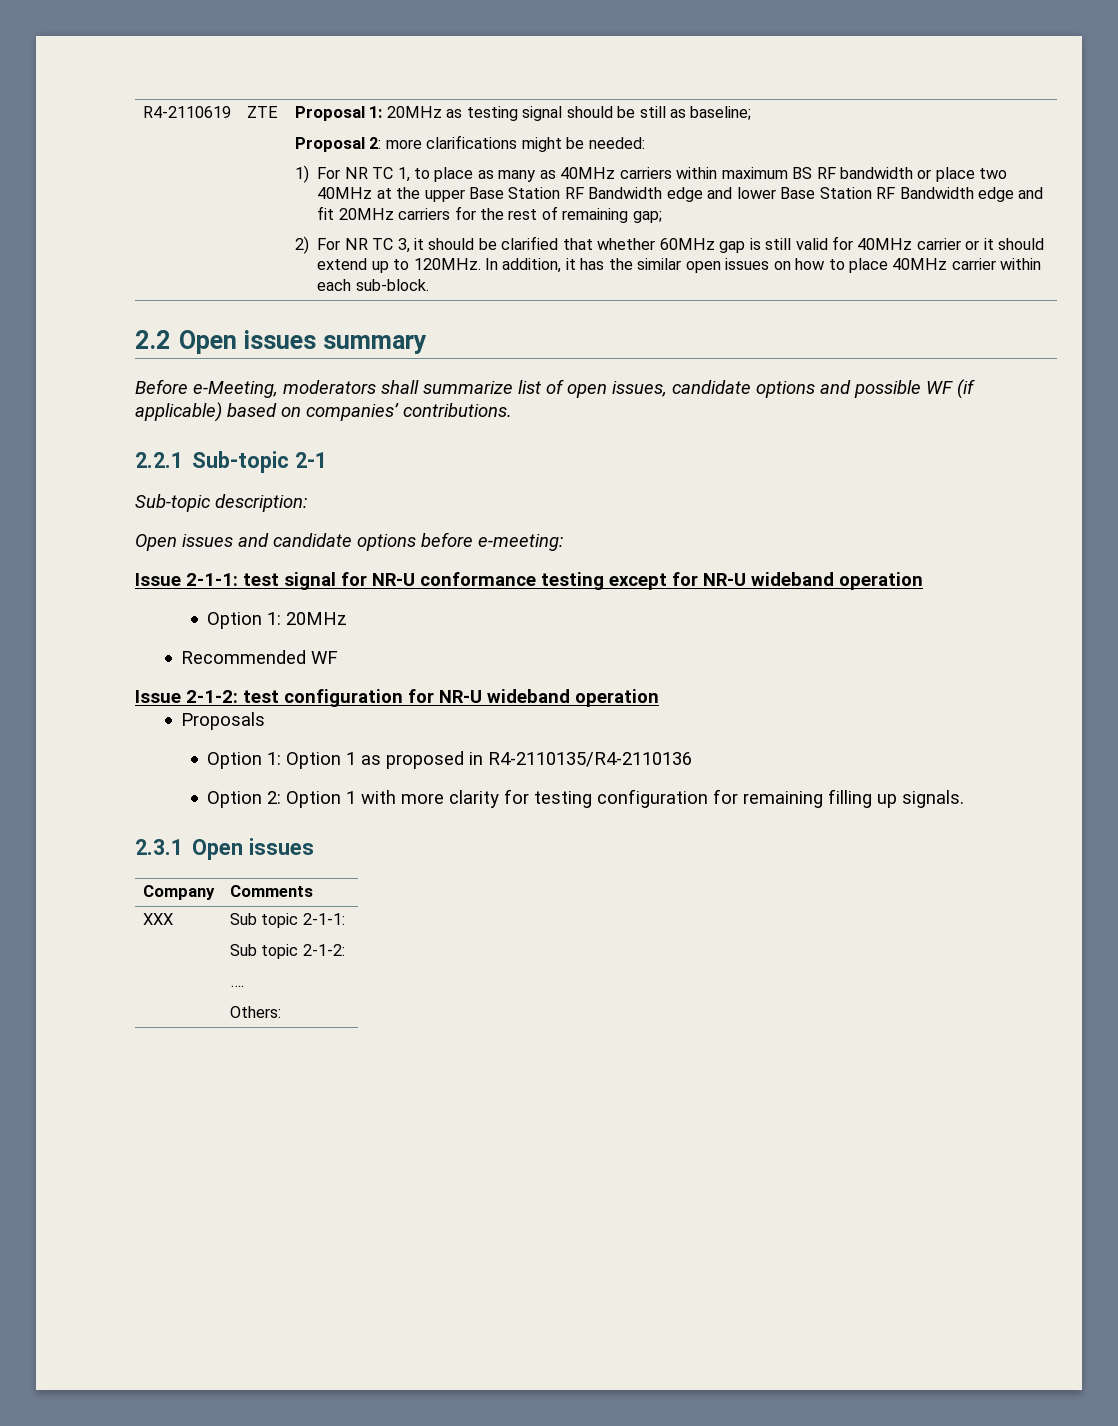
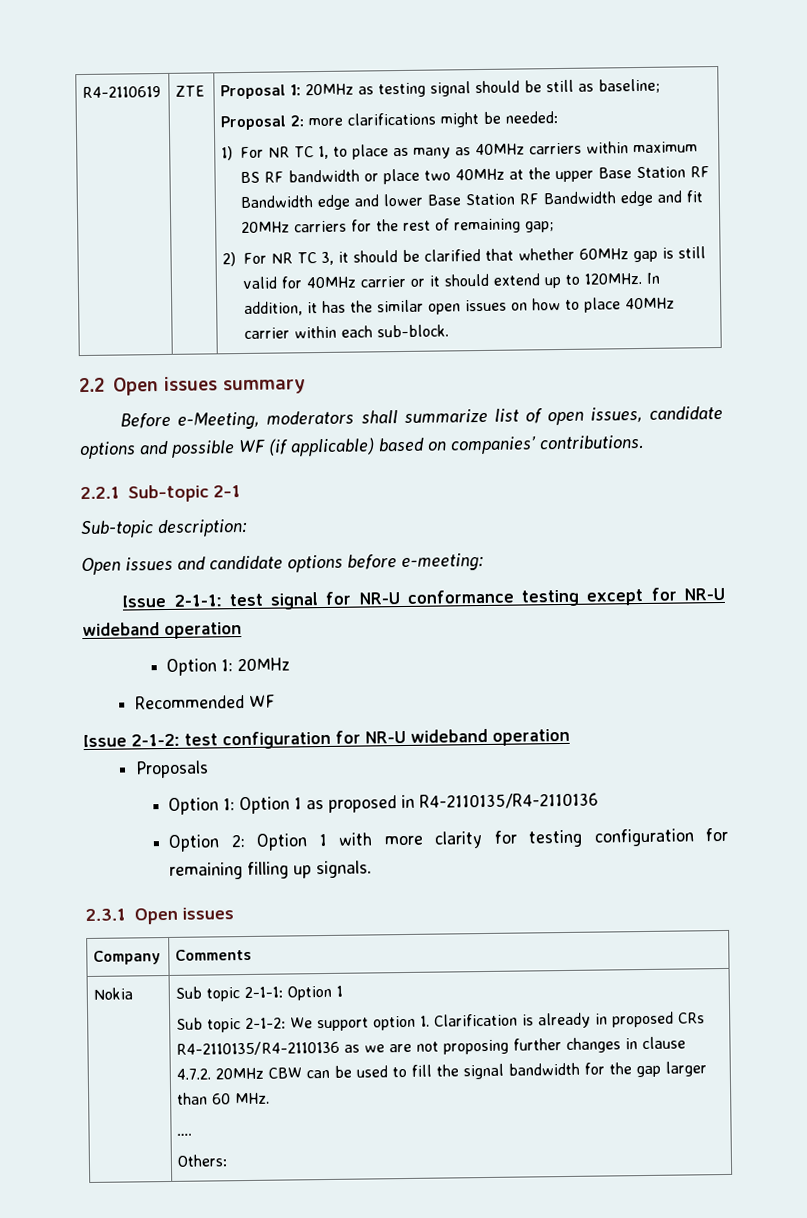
- XXX
+ Nokia
- Sub topic 2-1-1:
+ Sub topic 2-1-1: Option 1
- Sub topic 2-1-2:
+ Sub topic 2-1-2: We support option 1. Clarification is already in proposed CRs R4-2110135/R4-2110136 as we are not proposing further changes in clause 4.7.2. 20MHz CBW can be used to fill the signal bandwidth for the gap larger than 60 MHz.

